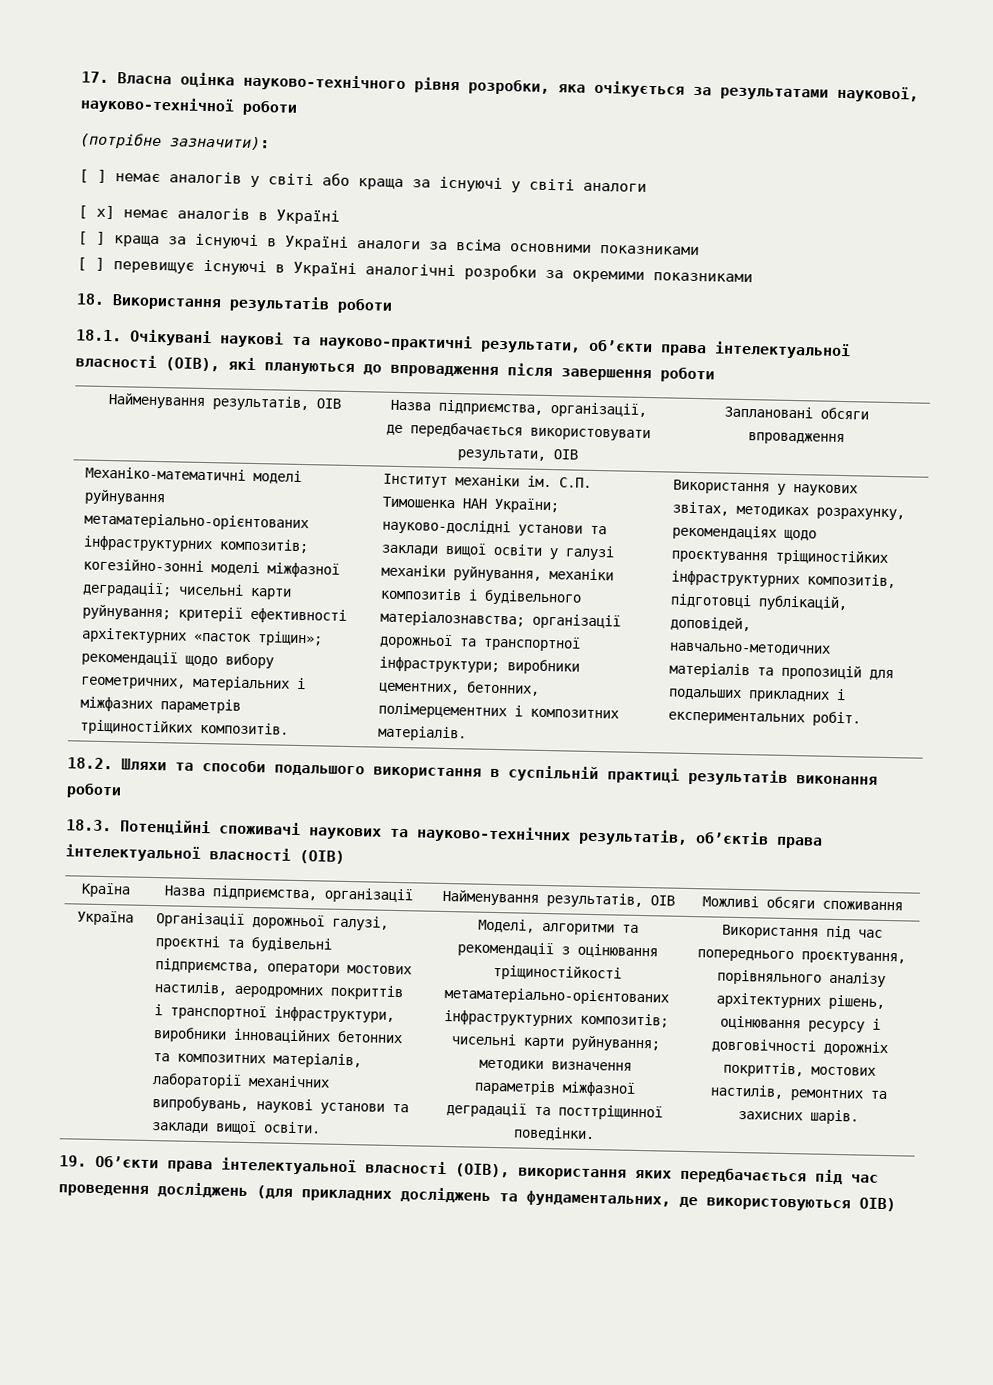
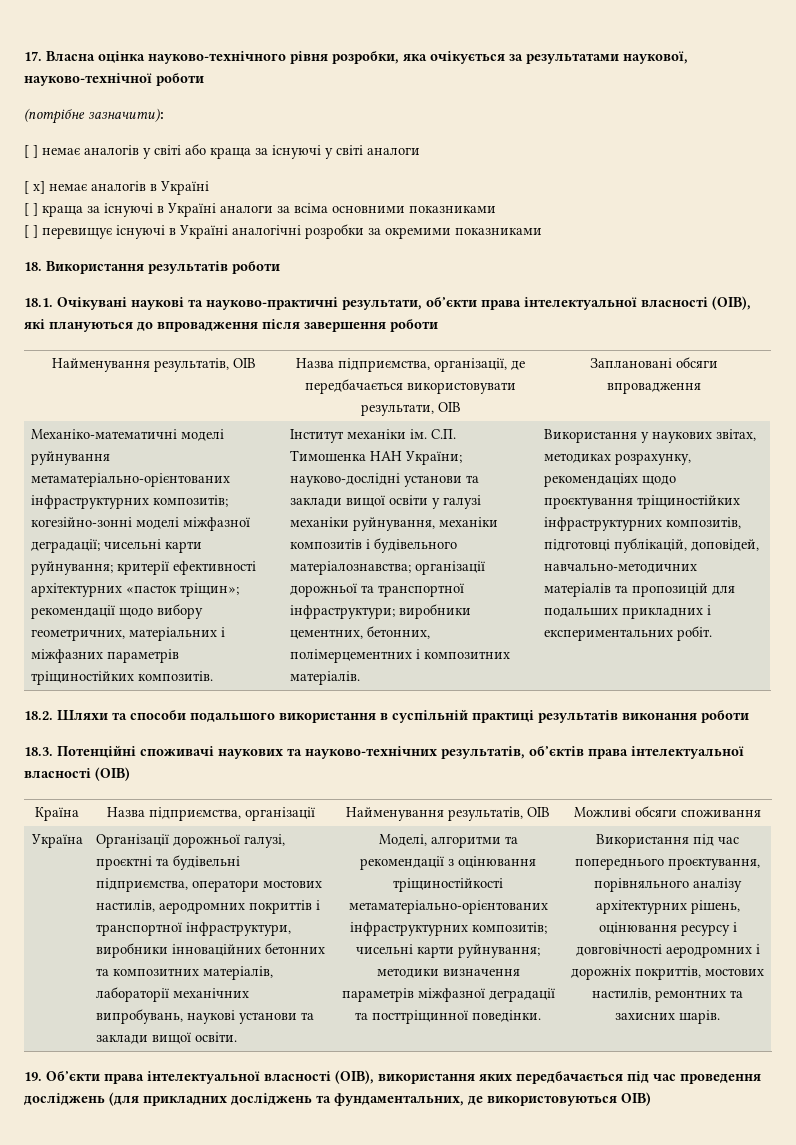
- Використання під час попереднього проєктування, порівняльного аналізу архітектурних рішень, оцінювання ресурсу і довговічності дорожніх покриттів, мостових настилів, ремонтних та захисних шарів.
+ Використання під час попереднього проєктування, порівняльного аналізу архітектурних рішень, оцінювання ресурсу і довговічності аеродромних і дорожніх покриттів, мостових настилів, ремонтних та захисних шарів.

